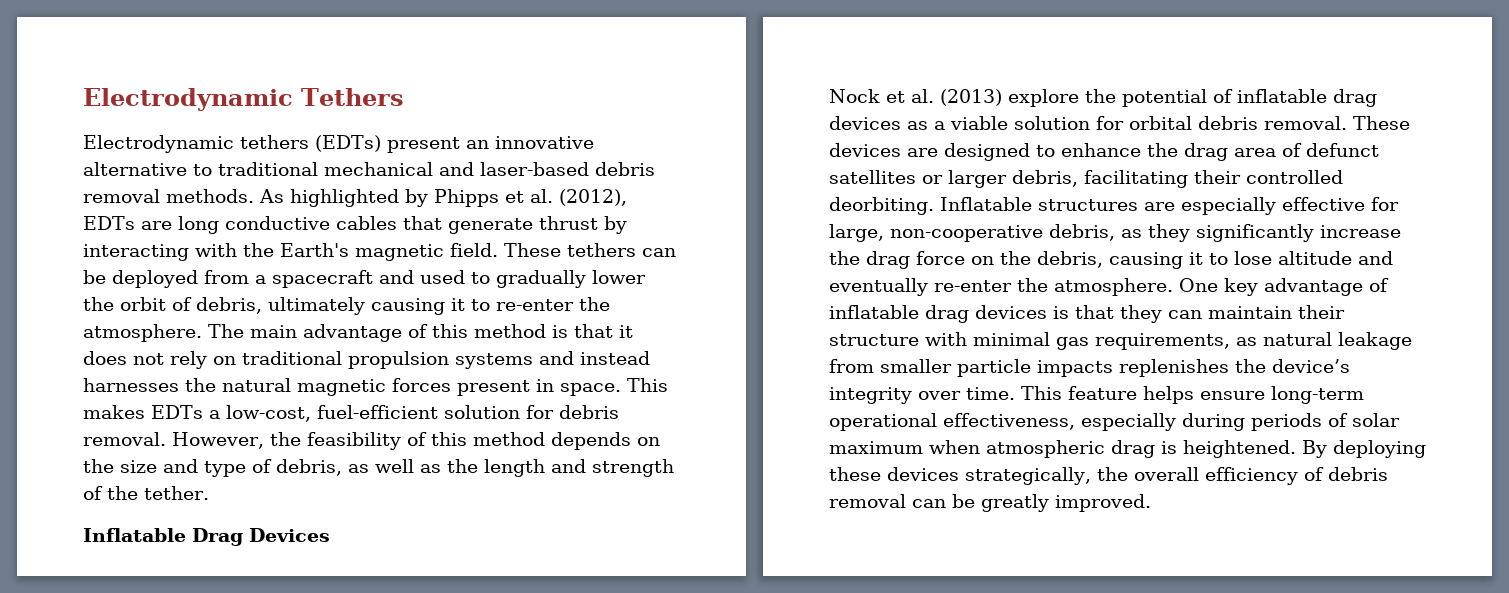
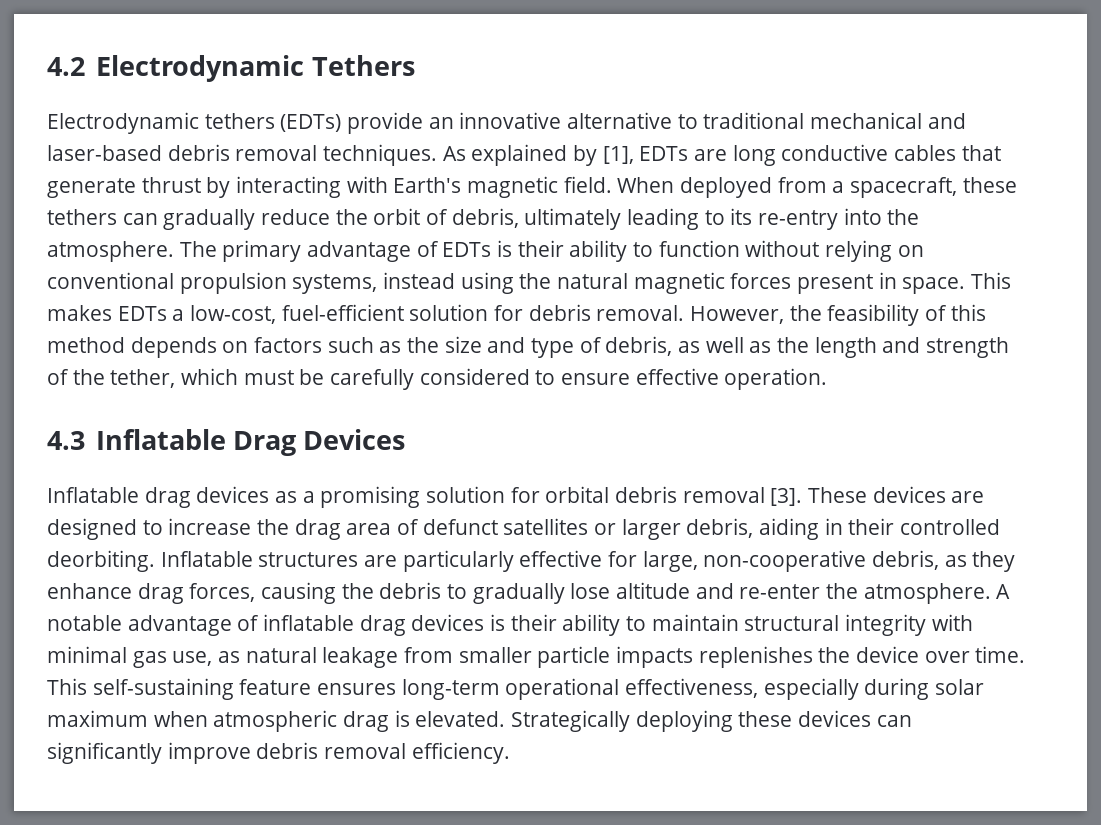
- Electrodynamic Tethers
+ 4.2 Electrodynamic Tethers
- Electrodynamic tethers (EDTs) present an innovative alternative to traditional mechanical and laser-based debris removal methods. As highlighted by Phipps et al. (2012), EDTs are long conductive cables that generate thrust by interacting with the Earth's magnetic field.
+ Electrodynamic tethers (EDTs) provide an innovative alternative to traditional mechanical and laser-based debris removal techniques. As explained by [1], EDTs are long conductive cables that generate thrust by interacting with Earth's magnetic field.
- These tethers can be deployed from a spacecraft and used to gradually lower the orbit of debris, ultimately causing it to re-enter the atmosphere.
+ When deployed from a spacecraft, these tethers can gradually reduce the orbit of debris, ultimately leading to its re-entry into the atmosphere.
- The main advantage of this method is that it does not rely on traditional propulsion systems and instead harnesses the natural magnetic forces present in space.
+ The primary advantage of EDTs is their ability to function without relying on conventional propulsion systems, instead using the natural magnetic forces present in space.
- However, the feasibility of this method depends on the size and type of debris, as well as the length and strength of the tether.
- Inflatable Drag Devices
- Nock et al. (2013) explore the potential of inflatable drag devices as a viable solution for orbital debris removal.
+ However, the feasibility of this method depends on factors such as the size and type of debris, as well as the length and strength of the tether, which must be carefully considered to ensure effective operation.
+ 4.3 Inflatable Drag Devices
+ Inflatable drag devices as a promising solution for orbital debris removal [3].
- These devices are designed to enhance the drag area of defunct satellites or larger debris, facilitating their controlled deorbiting.
+ These devices are designed to increase the drag area of defunct satellites or larger debris, aiding in their controlled deorbiting.
- Inflatable structures are especially effective for large, non-cooperative debris, as they significantly increase the drag force on the debris, causing it to lose altitude and eventually re-enter the atmosphere. One key advantage of inflatable drag devices is that they can maintain their structure with minimal gas requirements, as natural leakage from smaller particle impacts replenishes the device’s integrity over time.
+ Inflatable structures are particularly effective for large, non-cooperative debris, as they enhance drag forces, causing the debris to gradually lose altitude and re-enter the atmosphere. A notable advantage of inflatable drag devices is their ability to maintain structural integrity with minimal gas use, as natural leakage from smaller particle impacts replenishes the device over time.
- This feature helps ensure long-term operational effectiveness, especially during periods of solar maximum when atmospheric drag is heightened. By deploying these devices strategically, the overall efficiency of debris removal can be greatly improved.
+ This self-sustaining feature ensures long-term operational effectiveness, especially during solar maximum when atmospheric drag is elevated. Strategically deploying these devices can significantly improve debris removal efficiency.

